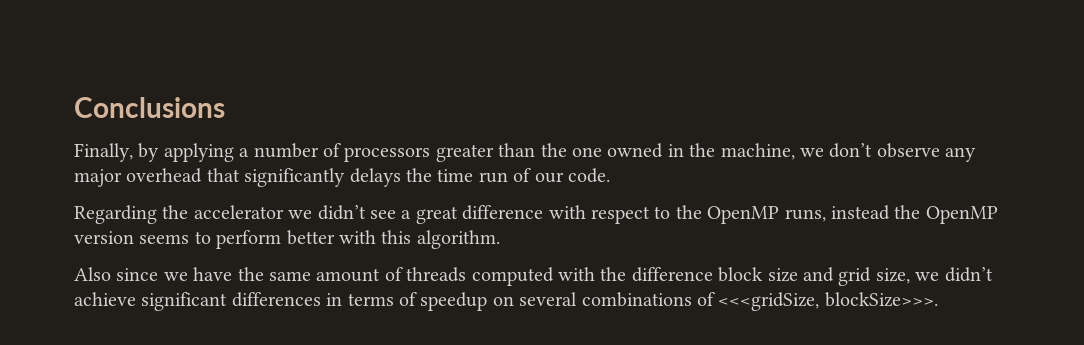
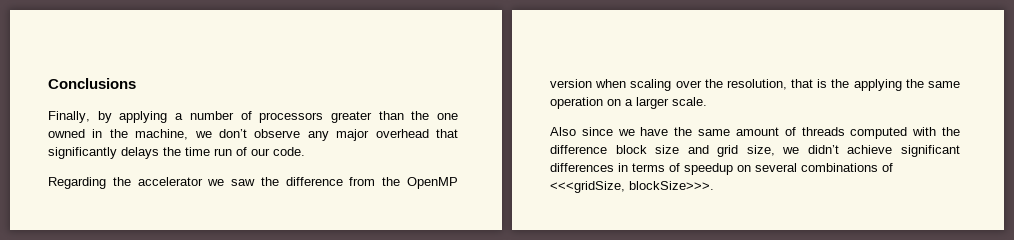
- Regarding the accelerator we didn’t see a great difference with respect to the OpenMP runs, instead the OpenMP version seems to perform better with this algorithm.
+ Regarding the accelerator we saw the difference from the OpenMP version when scaling over the resolution, that is the applying the same operation on a larger scale.

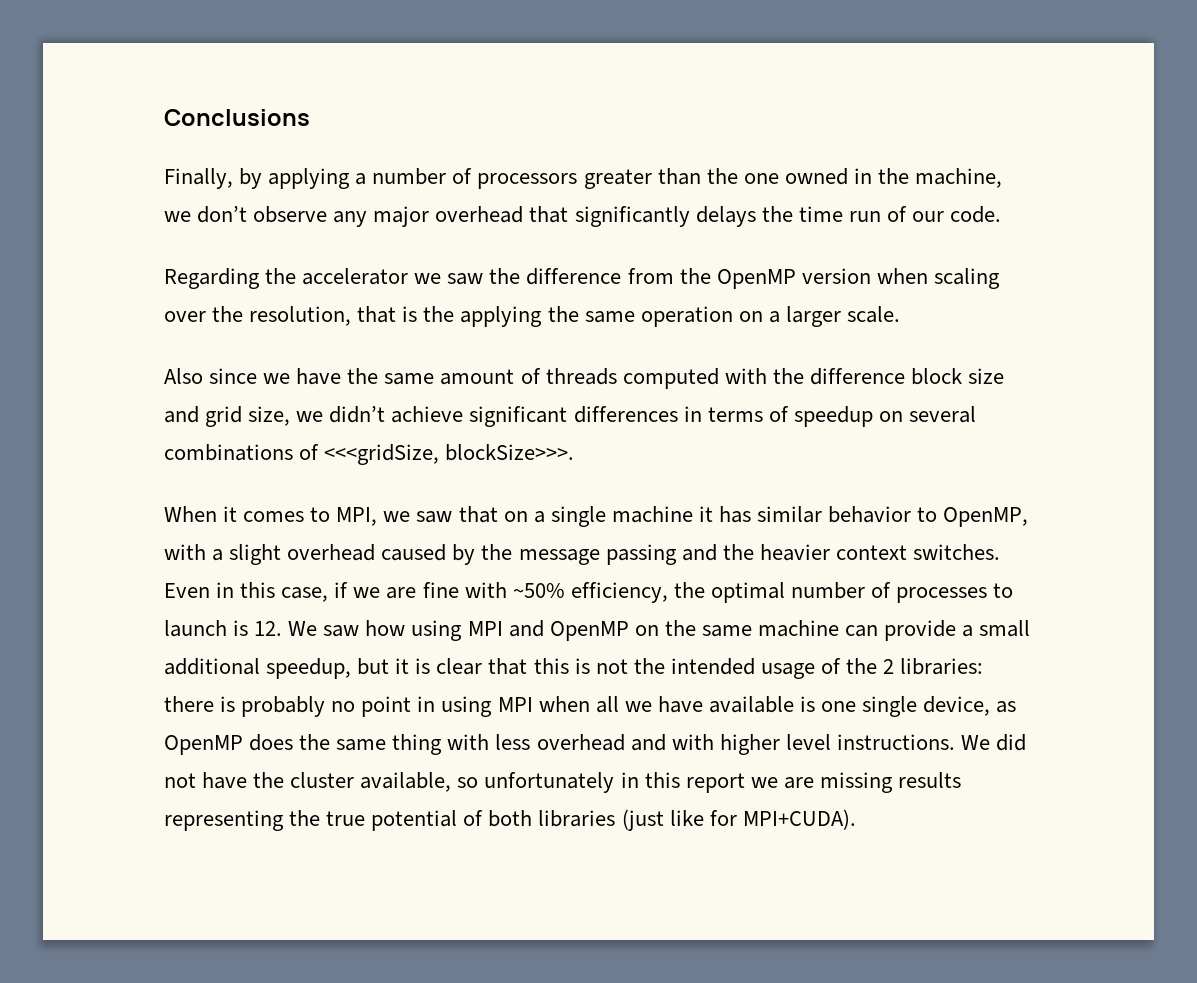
+ When it comes to MPI, we saw that on a single machine it has similar behavior to OpenMP, with a slight overhead caused by the message passing and the heavier context switches. Even in this case, if we are fine with ~50% efficiency, the optimal number of processes to launch is 12. We saw how using MPI and OpenMP on the same machine can provide a small additional speedup, but it is clear that this is not the intended usage of the 2 libraries: there is probably no point in using MPI when all we have available is one single device, as OpenMP does the same thing with less overhead and with higher level instructions. We did not have the cluster available, so unfortunately in this report we are missing results representing the true potential of both libraries (just like for MPI+CUDA).

